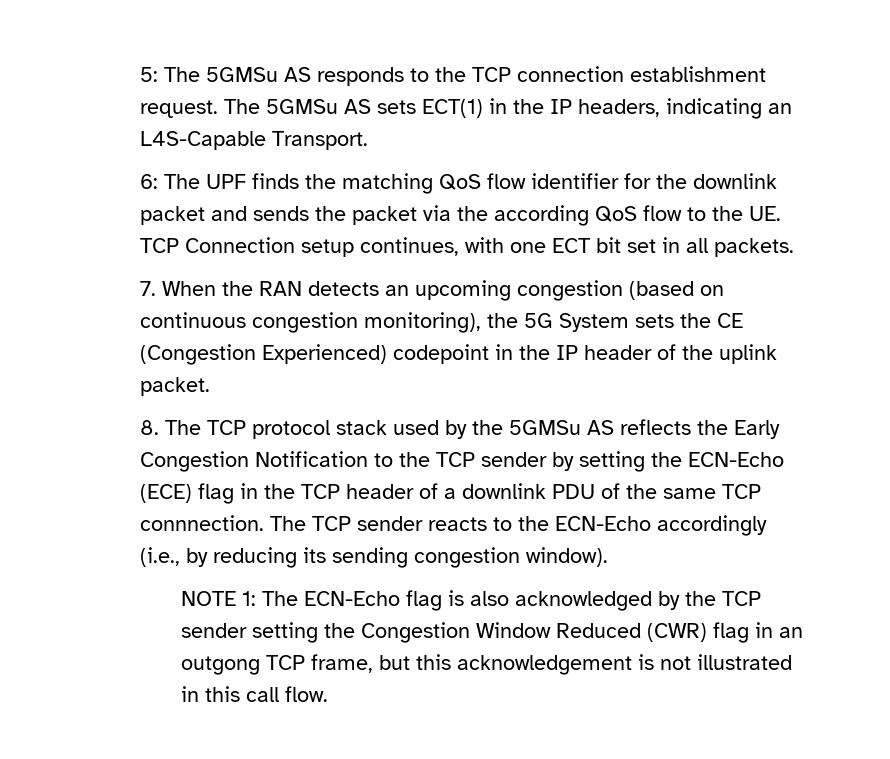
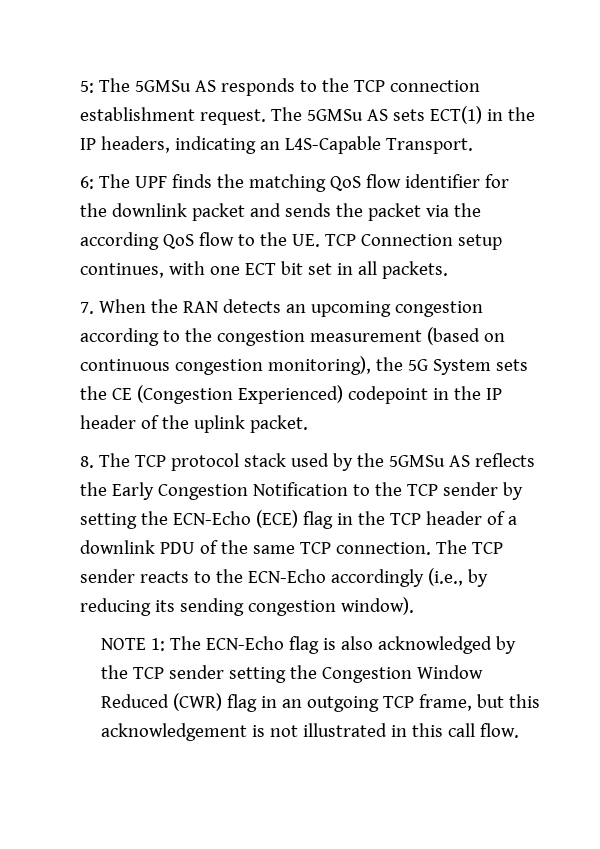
- 7. When the RAN detects an upcoming congestion (based on continuous congestion monitoring), the 5G System sets the CE (Congestion Experienced) codepoint in the IP header of the uplink packet.
+ 7. When the RAN detects an upcoming congestion according to the congestion measurement (based on continuous congestion monitoring), the 5G System sets the CE (Congestion Experienced) codepoint in the IP header of the uplink packet.
- 8. The TCP protocol stack used by the 5GMSu AS reflects the Early Congestion Notification to the TCP sender by setting the ECN-Echo (ECE) flag in the TCP header of a downlink PDU of the same TCP connnection.
+ 8. The TCP protocol stack used by the 5GMSu AS reflects the Early Congestion Notification to the TCP sender by setting the ECN-Echo (ECE) flag in the TCP header of a downlink PDU of the same TCP connection.
- NOTE 1: The ECN-Echo flag is also acknowledged by the TCP sender setting the Congestion Window Reduced (CWR) flag in an outgong TCP frame, but this acknowledgement is not illustrated in this call flow.
+ NOTE 1: The ECN-Echo flag is also acknowledged by the TCP sender setting the Congestion Window Reduced (CWR) flag in an outgoing TCP frame, but this acknowledgement is not illustrated in this call flow.

